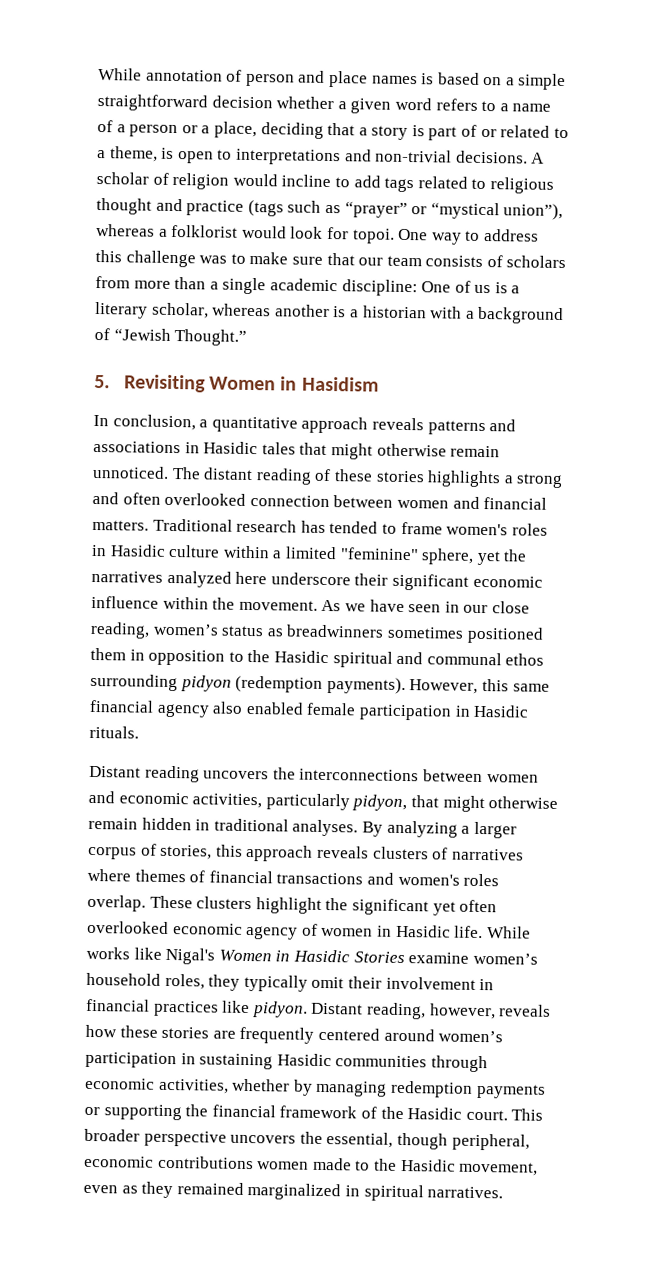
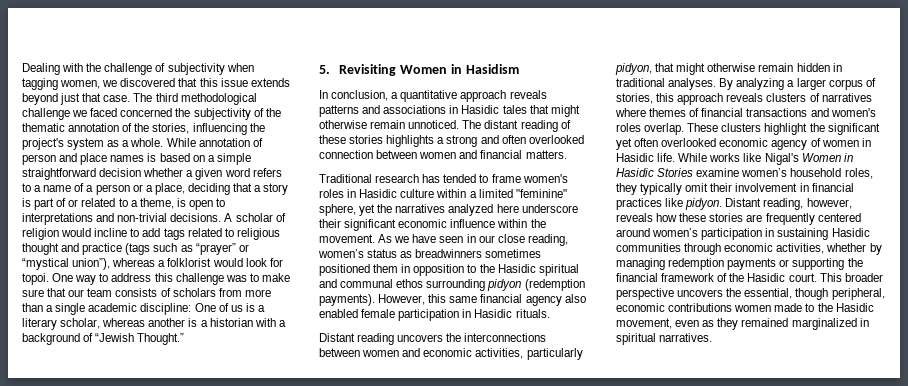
+ Dealing with the challenge of subjectivity when tagging women, we discovered that this issue extends beyond just that case. The third methodological challenge we faced concerned the subjectivity of the thematic annotation of the stories, influencing the project's system as a whole.
- The distant reading of these stories highlights a strong and often overlooked connection between women and financial matters. Traditional research has tended to frame women's roles in Hasidic culture within a limited "feminine" sphere, yet the narratives analyzed here underscore their significant economic influence within the movement.
+ The distant reading of these stories highlights a strong and often overlooked connection between women and financial matters.
+ Traditional research has tended to frame women's roles in Hasidic culture within a limited "feminine" sphere, yet the narratives analyzed here underscore their significant economic influence within the movement.

